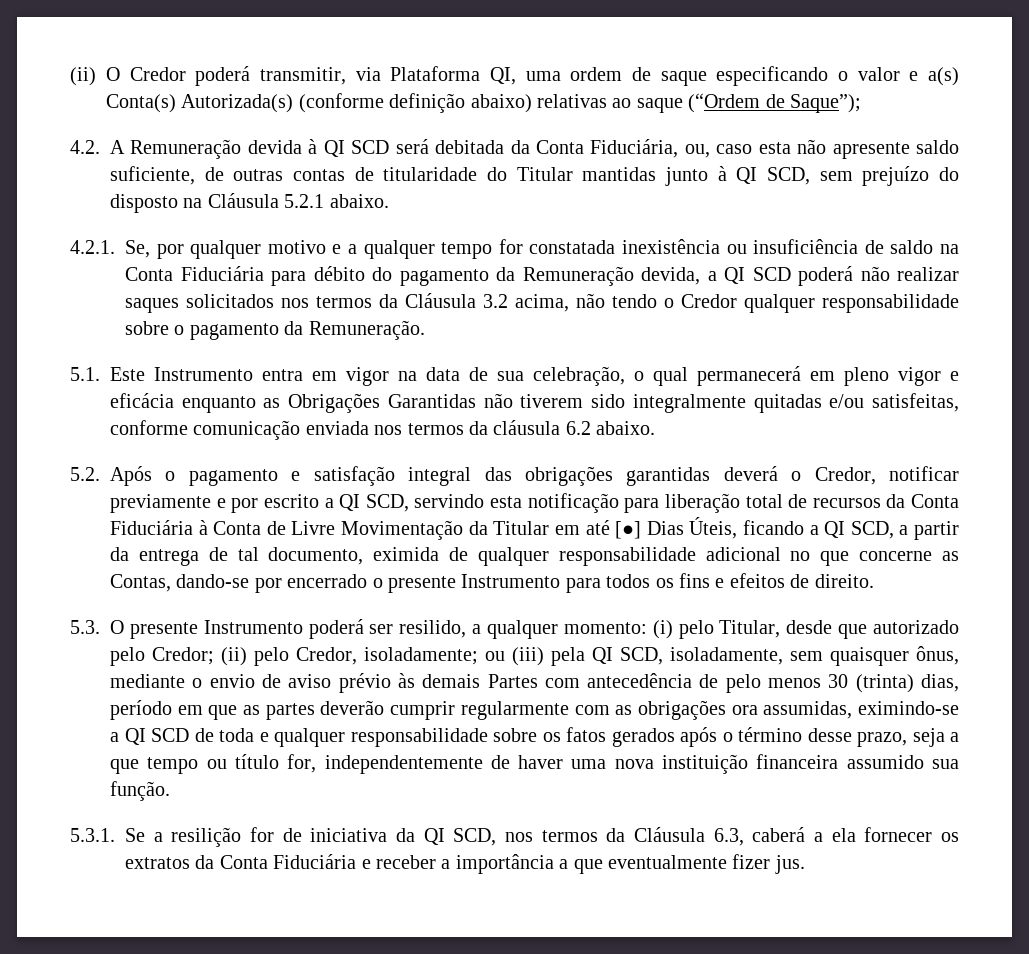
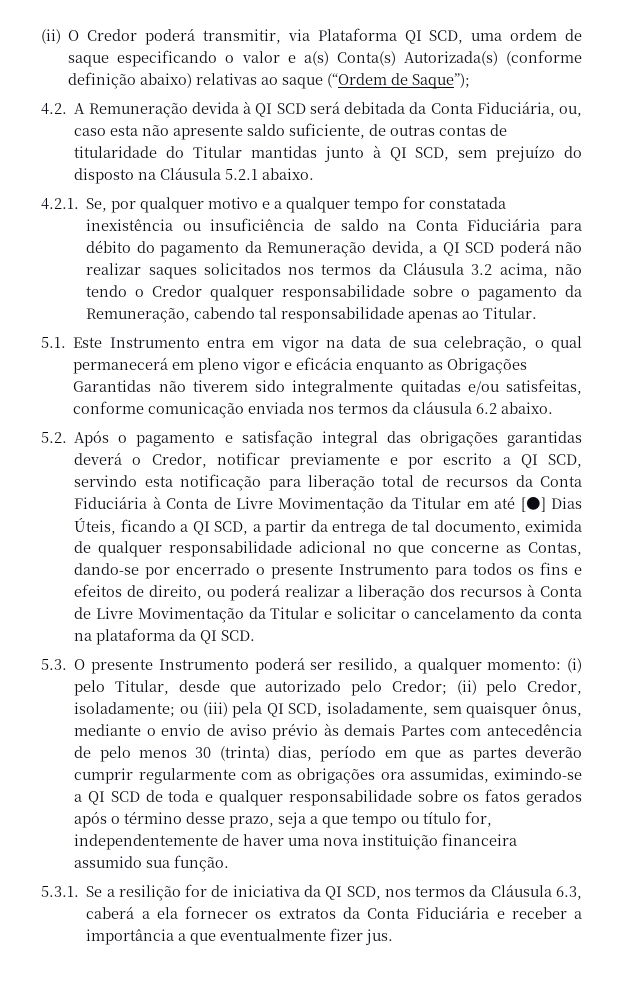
- (ii) O Credor poderá transmitir, via Plataforma QI, uma ordem de saque especificando o valor e a(s) Conta(s) Autorizada(s) (conforme definição abaixo) relativas ao saque (“Ordem de Saque”);
+ (ii) O Credor poderá transmitir, via Plataforma QI SCD, uma ordem de saque especificando o valor e a(s) Conta(s) Autorizada(s) (conforme definição abaixo) relativas ao saque (“Ordem de Saque”);
- 4.2.1. Se, por qualquer motivo e a qualquer tempo for constatada inexistência ou insuficiência de saldo na Conta Fiduciária para débito do pagamento da Remuneração devida, a QI SCD poderá não realizar saques solicitados nos termos da Cláusula 3.2 acima, não tendo o Credor qualquer responsabilidade sobre o pagamento da Remuneração.
+ 4.2.1. Se, por qualquer motivo e a qualquer tempo for constatada inexistência ou insuficiência de saldo na Conta Fiduciária para débito do pagamento da Remuneração devida, a QI SCD poderá não realizar saques solicitados nos termos da Cláusula 3.2 acima, não tendo o Credor qualquer responsabilidade sobre o pagamento da Remuneração, cabendo tal responsabilidade apenas ao Titular.
- 5.2. Após o pagamento e satisfação integral das obrigações garantidas deverá o Credor, notificar previamente e por escrito a QI SCD, servindo esta notificação para liberação total de recursos da Conta Fiduciária à Conta de Livre Movimentação da Titular em até [●] Dias Úteis, ficando a QI SCD, a partir da entrega de tal documento, eximida de qualquer responsabilidade adicional no que concerne as Contas, dando-se por encerrado o presente Instrumento para todos os fins e efeitos de direito.
+ 5.2. Após o pagamento e satisfação integral das obrigações garantidas deverá o Credor, notificar previamente e por escrito a QI SCD, servindo esta notificação para liberação total de recursos da Conta Fiduciária à Conta de Livre Movimentação da Titular em até [●] Dias Úteis, ficando a QI SCD, a partir da entrega de tal documento, eximida de qualquer responsabilidade adicional no que concerne as Contas, dando-se por encerrado o presente Instrumento para todos os fins e efeitos de direito, ou poderá realizar a liberação dos recursos à Conta de Livre Movimentação da Titular e solicitar o cancelamento da conta na plataforma da QI SCD.

